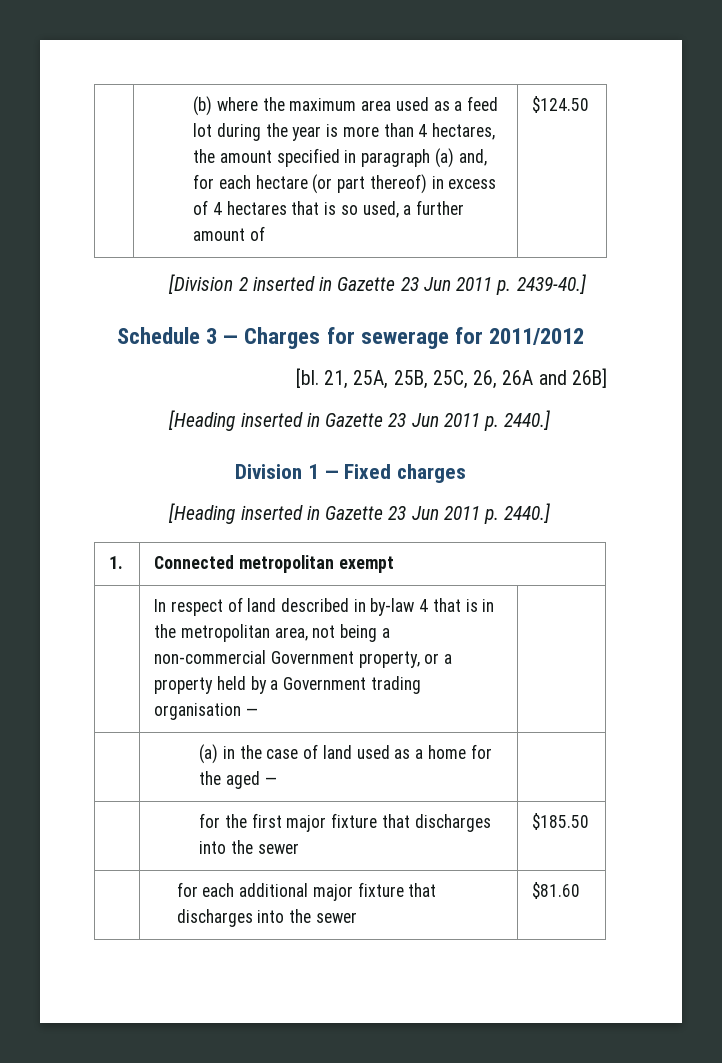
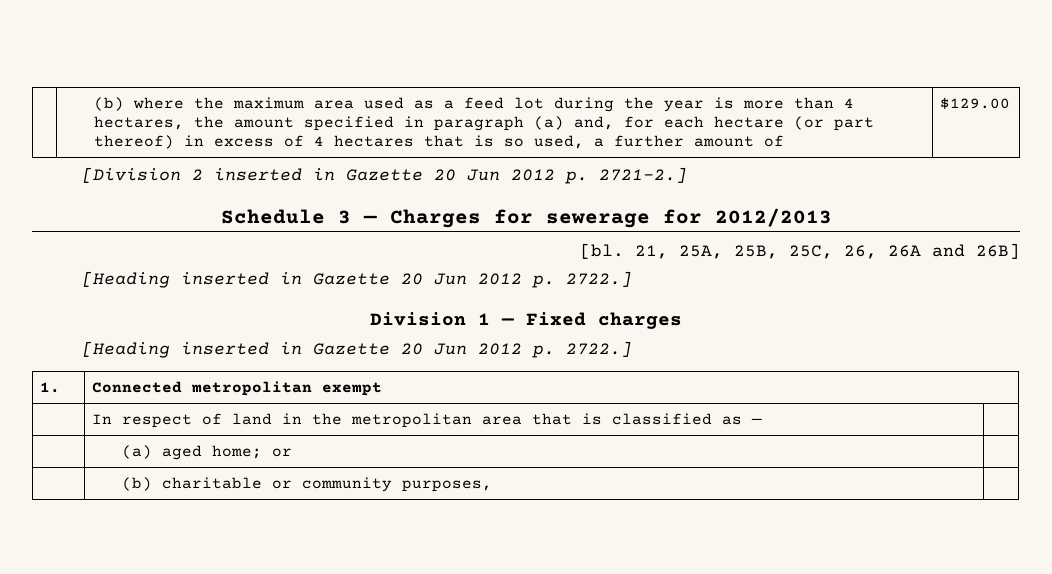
- $124.50
+ $129.00
- [Division 2 inserted in Gazette 23 Jun 2011 p. 2439-40.]
+ [Division 2 inserted in Gazette 20 Jun 2012 p. 2721-2.]
- Schedule 3 — Charges for sewerage for 2011/2012
+ Schedule 3 — Charges for sewerage for 2012/2013
  21, 25A, 25B, 25C, 26, 26A and 26B]
- [Heading inserted in Gazette 23 Jun 2011 p. 2440.]
+ [Heading inserted in Gazette 20 Jun 2012 p. 2722.]
  Division 1 — Fixed charges
- [Heading inserted in Gazette 23 Jun 2011 p. 2440.]
+ [Heading inserted in Gazette 20 Jun 2012 p. 2722.]
- | In respect of land described in by-law 4 that is in the metropolitan area, not being a non-commercial Government property, or a property held by a Government trading organisation — |
- | (a) in the case of land used as a home for the aged — |
- | for the first major fixture that discharges into the sewer | $185.50
- | for each additional major fixture that discharges into the sewer | $81.60
+ | In respect of land in the metropolitan area that is classified as — |
+ | (a) aged home; or |
+ | (b) charitable or community purposes, |

